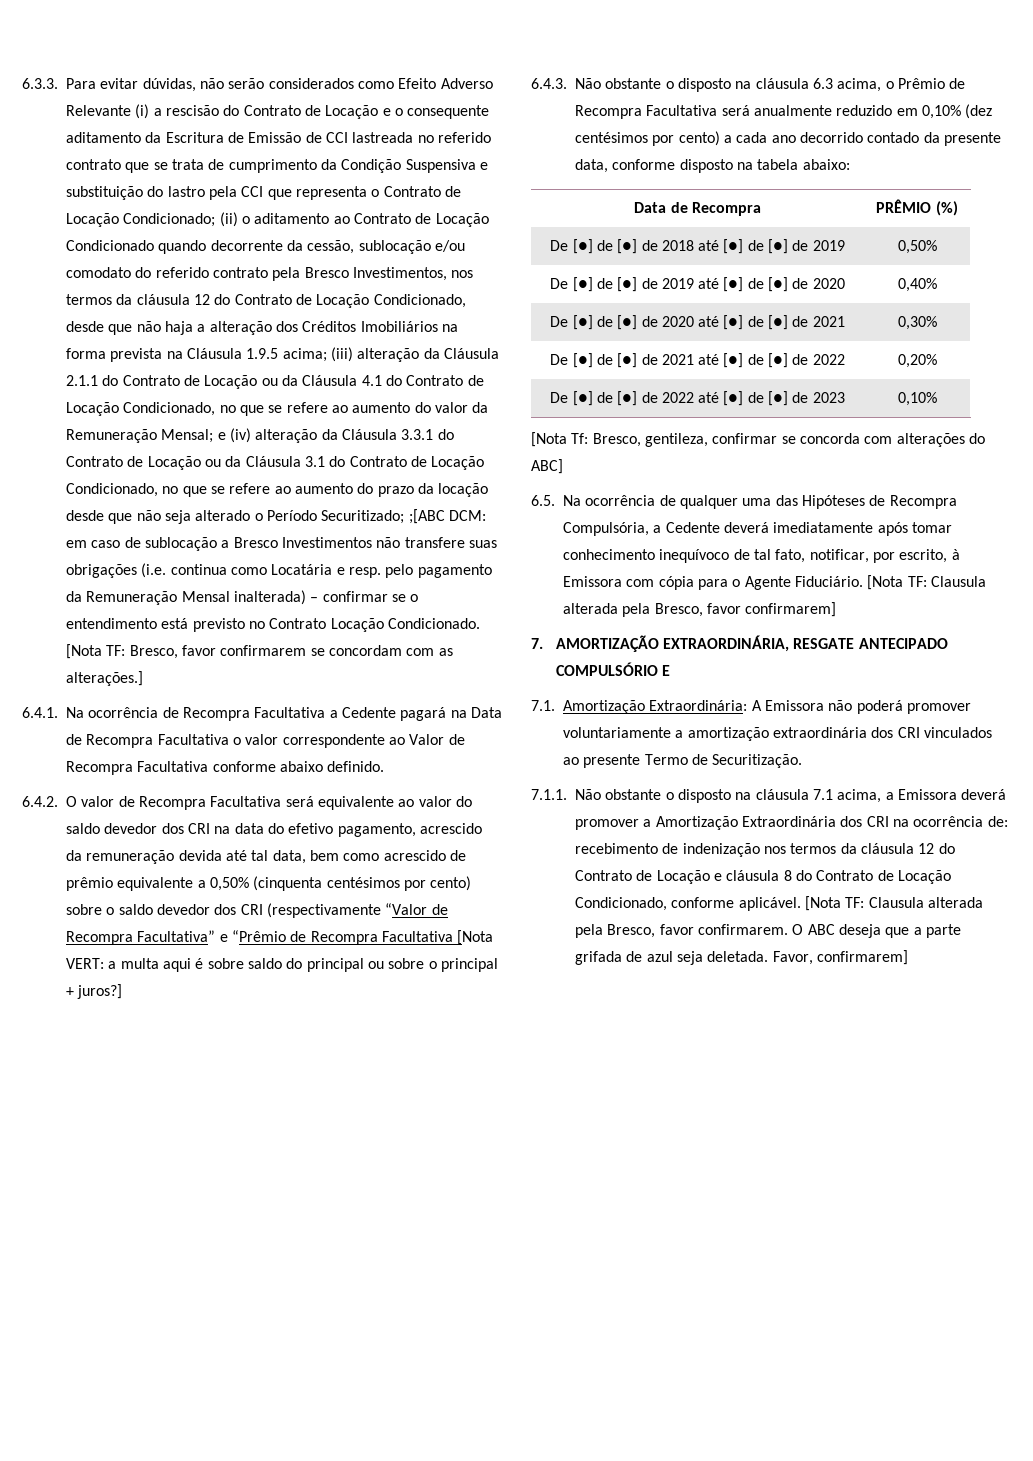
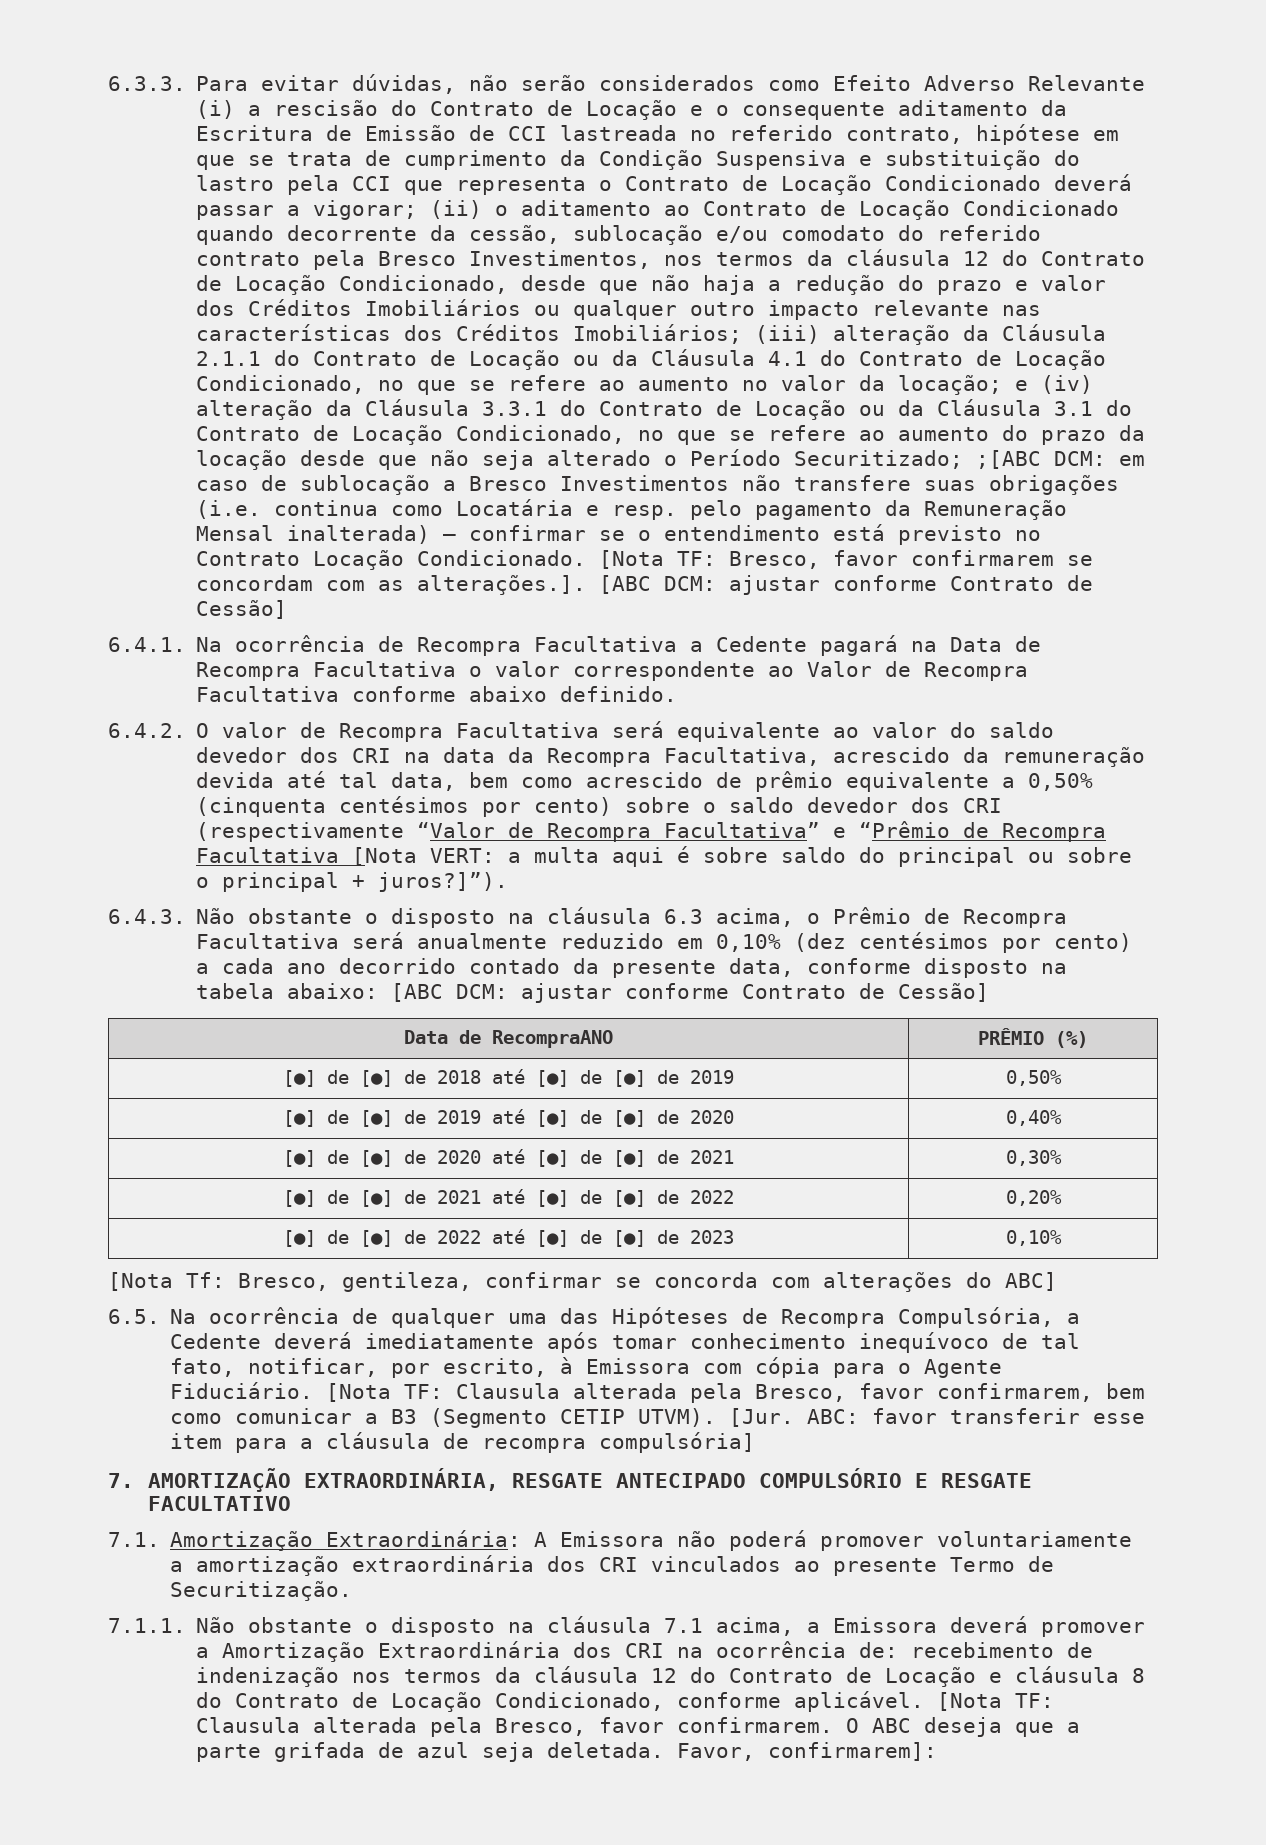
- 6.3.3. Para evitar dúvidas, não serão considerados como Efeito Adverso Relevante (i) a rescisão do Contrato de Locação e o consequente aditamento da Escritura de Emissão de CCI lastreada no referido contrato que se trata de cumprimento da Condição Suspensiva e substituição do lastro pela CCI que representa o Contrato de Locação Condicionado;
+ 6.3.3. Para evitar dúvidas, não serão considerados como Efeito Adverso Relevante (i) a rescisão do Contrato de Locação e o consequente aditamento da Escritura de Emissão de CCI lastreada no referido contrato, hipótese em que se trata de cumprimento da Condição Suspensiva e substituição do lastro pela CCI que representa o Contrato de Locação Condicionado deverá passar a vigorar;
- (ii) o aditamento ao Contrato de Locação Condicionado quando decorrente da cessão, sublocação e/ou comodato do referido contrato pela Bresco Investimentos, nos termos da cláusula 12 do Contrato de Locação Condicionado, desde que não haja a alteração dos Créditos Imobiliários na forma prevista na Cláusula 1.9.5 acima;
+ (ii) o aditamento ao Contrato de Locação Condicionado quando decorrente da cessão, sublocação e/ou comodato do referido contrato pela Bresco Investimentos, nos termos da cláusula 12 do Contrato de Locação Condicionado, desde que não haja a redução do prazo e valor dos Créditos Imobiliários ou qualquer outro impacto relevante nas características dos Créditos Imobiliários;
- (iii) alteração da Cláusula 2.1.1 do Contrato de Locação ou da Cláusula 4.1 do Contrato de Locação Condicionado, no que se refere ao aumento do valor da Remuneração Mensal;
+ (iii) alteração da Cláusula 2.1.1 do Contrato de Locação ou da Cláusula 4.1 do Contrato de Locação Condicionado, no que se refere ao aumento no valor da locação;
- [Nota TF: Bresco, favor confirmarem se concordam com as alterações.]
+ [Nota TF: Bresco, favor confirmarem se concordam com as alterações.]. [ABC DCM: ajustar conforme Contrato de Cessão]
- 6.4.2. O valor de Recompra Facultativa será equivalente ao valor do saldo devedor dos CRI na data do efetivo pagamento, acrescido da remuneração devida até tal data, bem como acrescido de prêmio equivalente a 0,50% (cinquenta centésimos por cento) sobre o saldo devedor dos CRI (respectivamente “Valor de Recompra Facultativa” e “Prêmio de Recompra Facultativa [Nota VERT:
+ 6.4.2. O valor de Recompra Facultativa será equivalente ao valor do saldo devedor dos CRI na data da Recompra Facultativa, acrescido da remuneração devida até tal data, bem como acrescido de prêmio equivalente a 0,50% (cinquenta centésimos por cento) sobre o saldo devedor dos CRI (respectivamente “Valor de Recompra Facultativa” e “Prêmio de Recompra Facultativa [Nota VERT:
- a multa aqui é sobre saldo do principal ou sobre o principal + juros?]
+ a multa aqui é sobre saldo do principal ou sobre o principal + juros?]”).
- 6.4.3. Não obstante o disposto na cláusula 6.3 acima, o Prêmio de Recompra Facultativa será anualmente reduzido em 0,10% (dez centésimos por cento) a cada ano decorrido contado da presente data, conforme disposto na tabela abaixo:
- Data de Recompra | PRÊMIO (%)
+ 6.4.3. Não obstante o disposto na cláusula 6.3 acima, o Prêmio de Recompra Facultativa será anualmente reduzido em 0,10% (dez centésimos por cento) a cada ano decorrido contado da presente data, conforme disposto na tabela abaixo: [ABC DCM: ajustar conforme Contrato de Cessão]
+ Data de RecompraANO | PRÊMIO (%)
- De [●] de [●] de 2018 até [●] de [●] de 2019 | 0,50%
+ [●] de [●] de 2018 até [●] de [●] de 2019 | 0,50%
- De [●] de [●] de 2019 até [●] de [●] de 2020 | 0,40%
+ [●] de [●] de 2019 até [●] de [●] de 2020 | 0,40%
- De [●] de [●] de 2020 até [●] de [●] de 2021 | 0,30%
+ [●] de [●] de 2020 até [●] de [●] de 2021 | 0,30%
- De [●] de [●] de 2021 até [●] de [●] de 2022 | 0,20%
+ [●] de [●] de 2021 até [●] de [●] de 2022 | 0,20%
- De [●] de [●] de 2022 até [●] de [●] de 2023 | 0,10%
+ [●] de [●] de 2022 até [●] de [●] de 2023 | 0,10%
- [Nota TF: Clausula alterada pela Bresco, favor confirmarem]
+ [Nota TF: Clausula alterada pela Bresco, favor confirmarem, bem como comunicar a B3 (Segmento CETIP UTVM). [Jur. ABC: favor transferir esse item para a cláusula de recompra compulsória]
- 7. AMORTIZAÇÃO EXTRAORDINÁRIA, RESGATE ANTECIPADO COMPULSÓRIO E
+ 7. AMORTIZAÇÃO EXTRAORDINÁRIA, RESGATE ANTECIPADO COMPULSÓRIO E RESGATE FACULTATIVO
- Favor, confirmarem]
+ Favor, confirmarem]:

